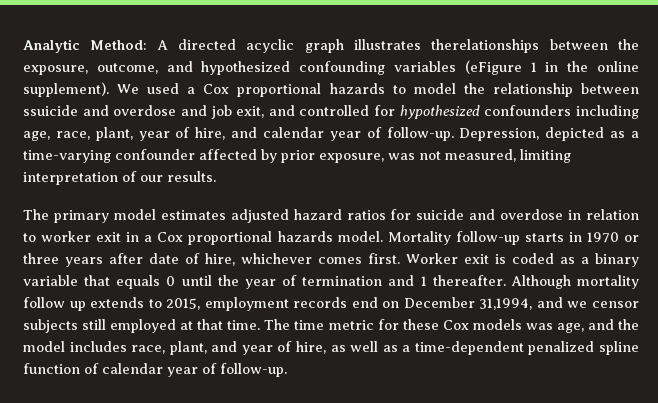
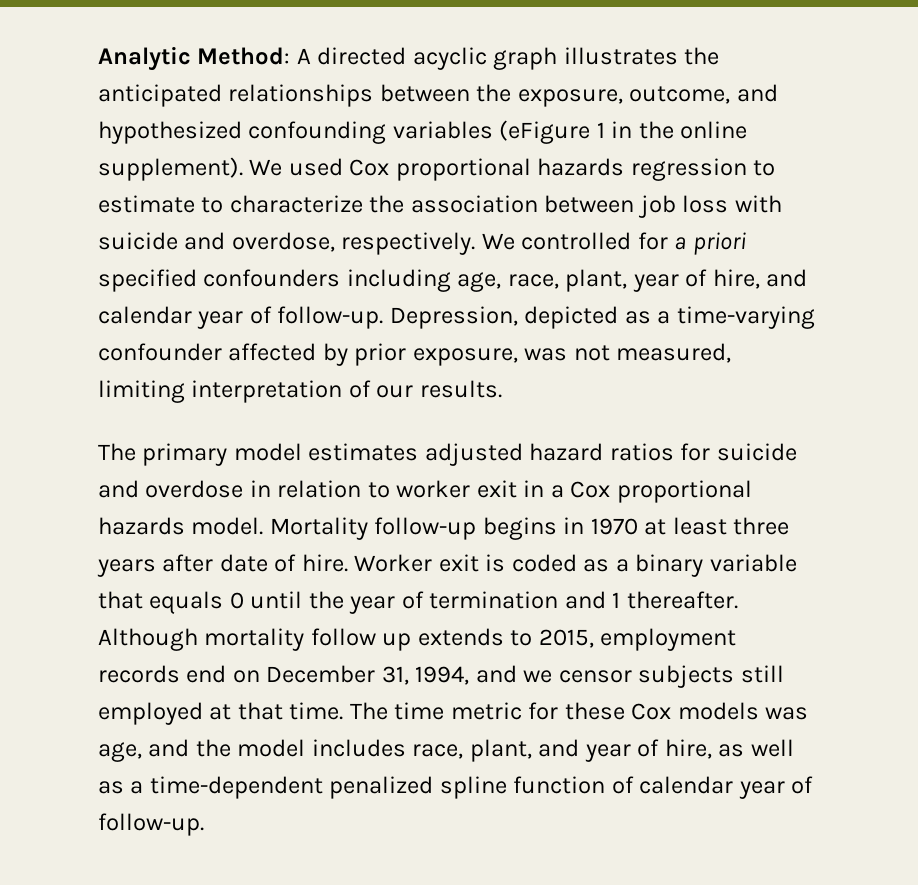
- Analytic Method: A directed acyclic graph illustrates therelationships between the exposure, outcome, and hypothesized confounding variables (eFigure 1 in the online supplement).
+ Analytic Method: A directed acyclic graph illustrates the anticipated relationships between the exposure, outcome, and hypothesized confounding variables (eFigure 1 in the online supplement).
- We used a Cox proportional hazards to model the relationship between ssuicide and overdose and job exit, and controlled for hypothesized confounders including age, race, plant, year of hire, and calendar year of follow-up.
+ We used Cox proportional hazards regression to estimate to characterize the association between job loss with suicide and overdose, respectively. We controlled for a priori specified confounders including age, race, plant, year of hire, and calendar year of follow-up.
- Mortality follow-up starts in 1970 or three years after date of hire, whichever comes first.
+ Mortality follow-up begins in 1970 at least three years after date of hire.
- Although mortality follow up extends to 2015, employment records end on December 31,1994, and we censor subjects still employed at that time.
+ Although mortality follow up extends to 2015, employment records end on December 31, 1994, and we censor subjects still employed at that time.

